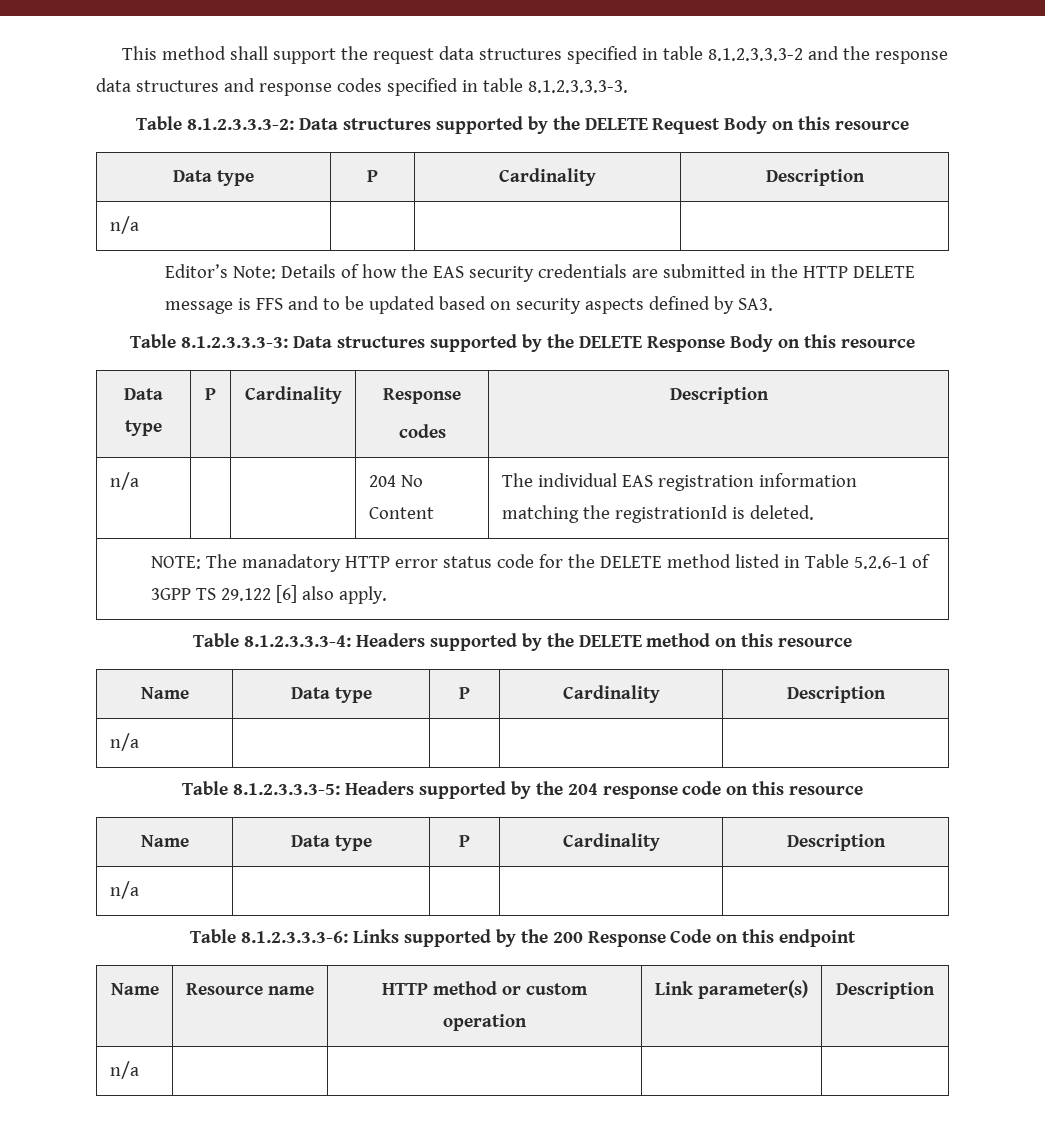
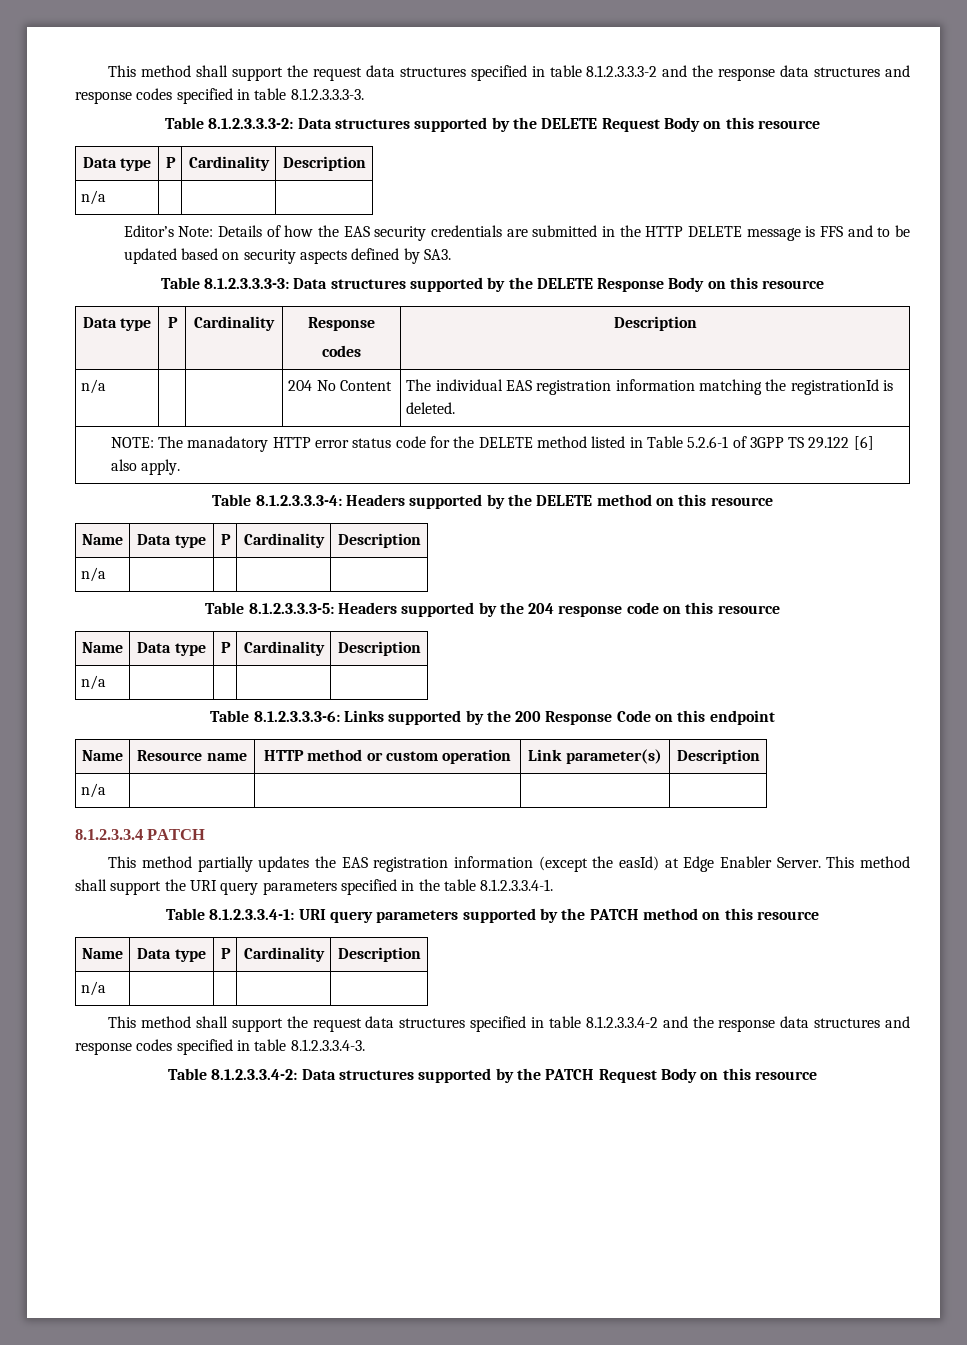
+ 8.1.2.3.3.4 PATCH
+ This method partially updates the EAS registration information (except the easId) at Edge Enabler Server. This method shall support the URI query parameters specified in the table 8.1.2.3.3.4-1.
+ Table 8.1.2.3.3.4-1: URI query parameters supported by the PATCH method on this resource
+ Name | Data type | P | Cardinality | Description
+ n/a | | | |
+ This method shall support the request data structures specified in table 8.1.2.3.3.4-2 and the response data structures and response codes specified in table 8.1.2.3.3.4-3.
+ Table 8.1.2.3.3.4-2: Data structures supported by the PATCH Request Body on this resource

